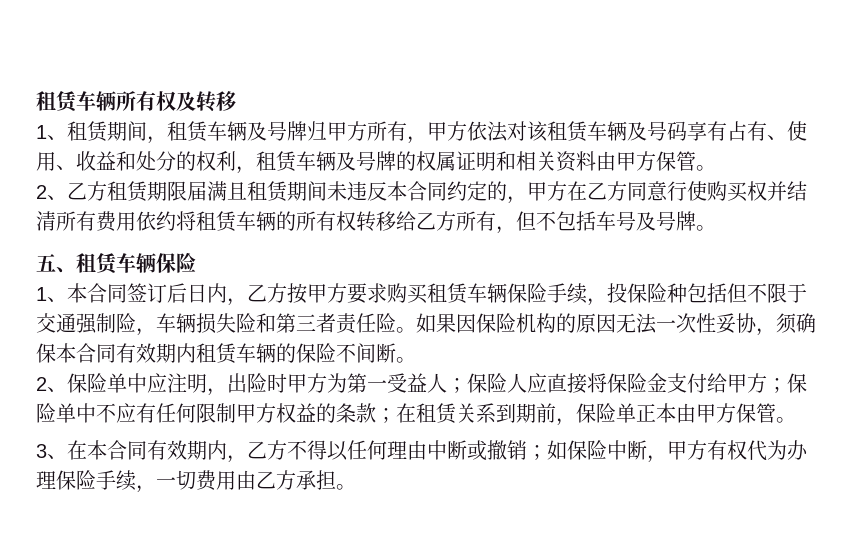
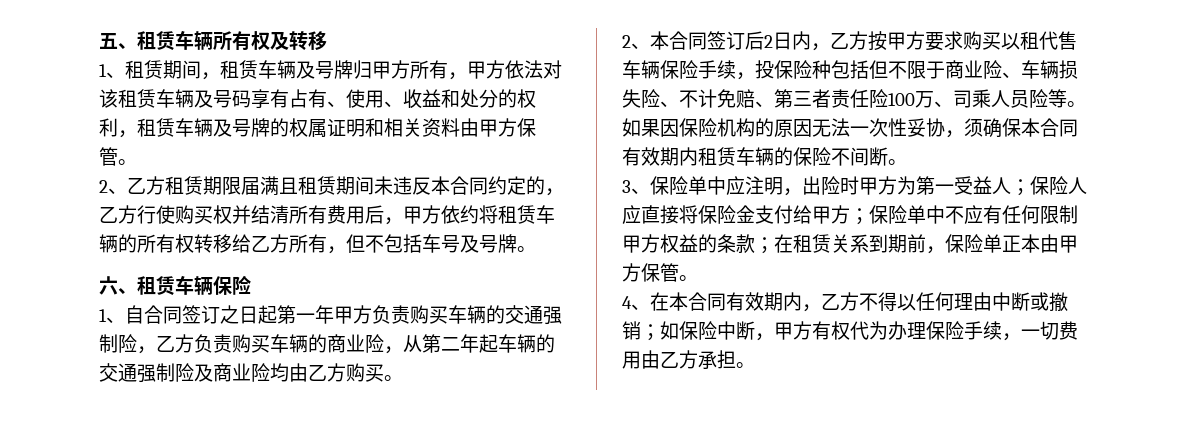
- 租赁车辆所有权及转移
+ 五、租赁车辆所有权及转移
- 2、乙方租赁期限届满且租赁期间未违反本合同约定的，甲方在乙方同意行使购买权并结清所有费用依约将租赁车辆的所有权转移给乙方所有，但不包括车号及号牌。
+ 2、乙方租赁期限届满且租赁期间未违反本合同约定的，乙方行使购买权并结清所有费用后，甲方依约将租赁车辆的所有权转移给乙方所有，但不包括车号及号牌。
- 五、租赁车辆保险
+ 六、租赁车辆保险
- 1、本合同签订后日内，乙方按甲方要求购买租赁车辆保险手续，投保险种包括但不限于交通强制险，车辆损失险和第三者责任险。
+ 1、自合同签订之日起第一年甲方负责购买车辆的交通强制险，乙方负责购买车辆的商业险，从第二年起车辆的交通强制险及商业险均由乙方购买。
+ 2、本合同签订后2日内，乙方按甲方要求购买以租代售车辆保险手续，投保险种包括但不限于商业险、车辆损失险、不计免赔、第三者责任险100万、司乘人员险等。
- 2、保险单中应注明，出险时甲方为第一受益人；保险人应直接将保险金支付给甲方；保险单中不应有任何限制甲方权益的条款；在租赁关系到期前，保险单正本由甲方保管。
+ 3、保险单中应注明，出险时甲方为第一受益人；保险人应直接将保险金支付给甲方；保险单中不应有任何限制甲方权益的条款；在租赁关系到期前，保险单正本由甲方保管。
- 3、在本合同有效期内，乙方不得以任何理由中断或撤销；如保险中断，甲方有权代为办理保险手续，一切费用由乙方承担。
+ 4、在本合同有效期内，乙方不得以任何理由中断或撤销；如保险中断，甲方有权代为办理保险手续，一切费用由乙方承担。

